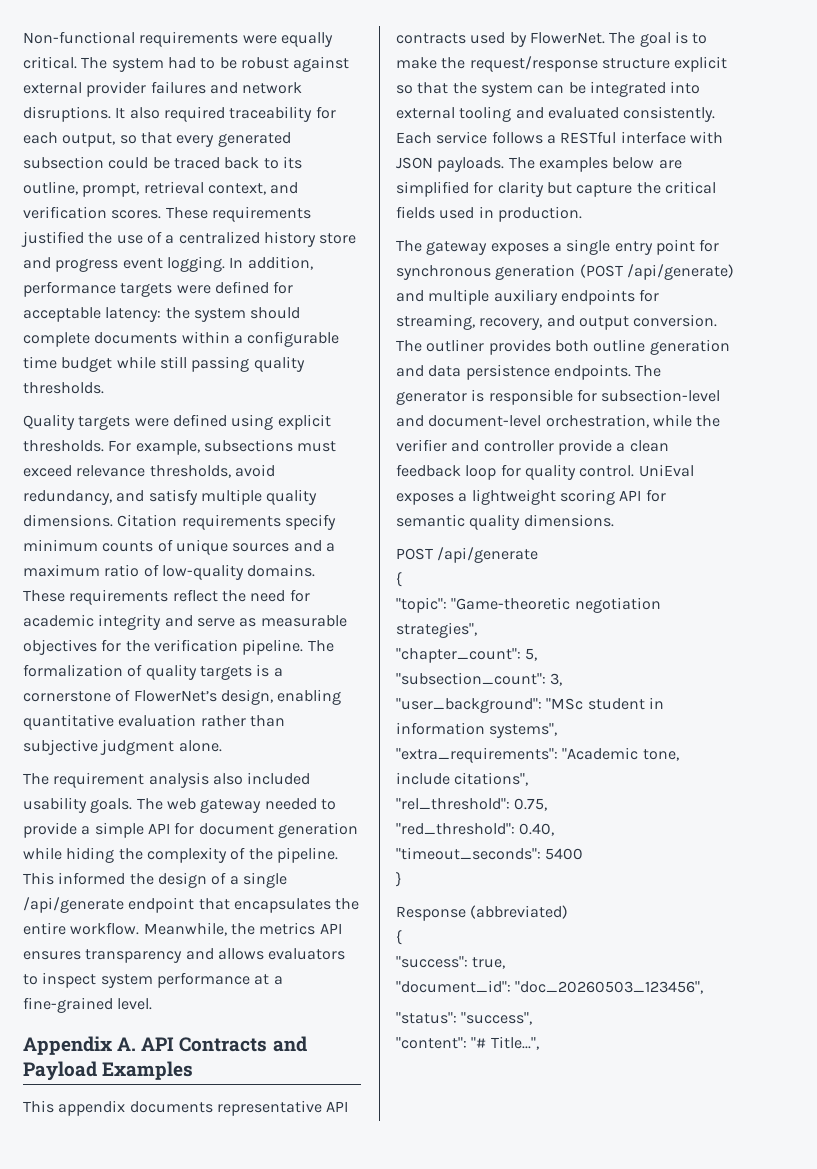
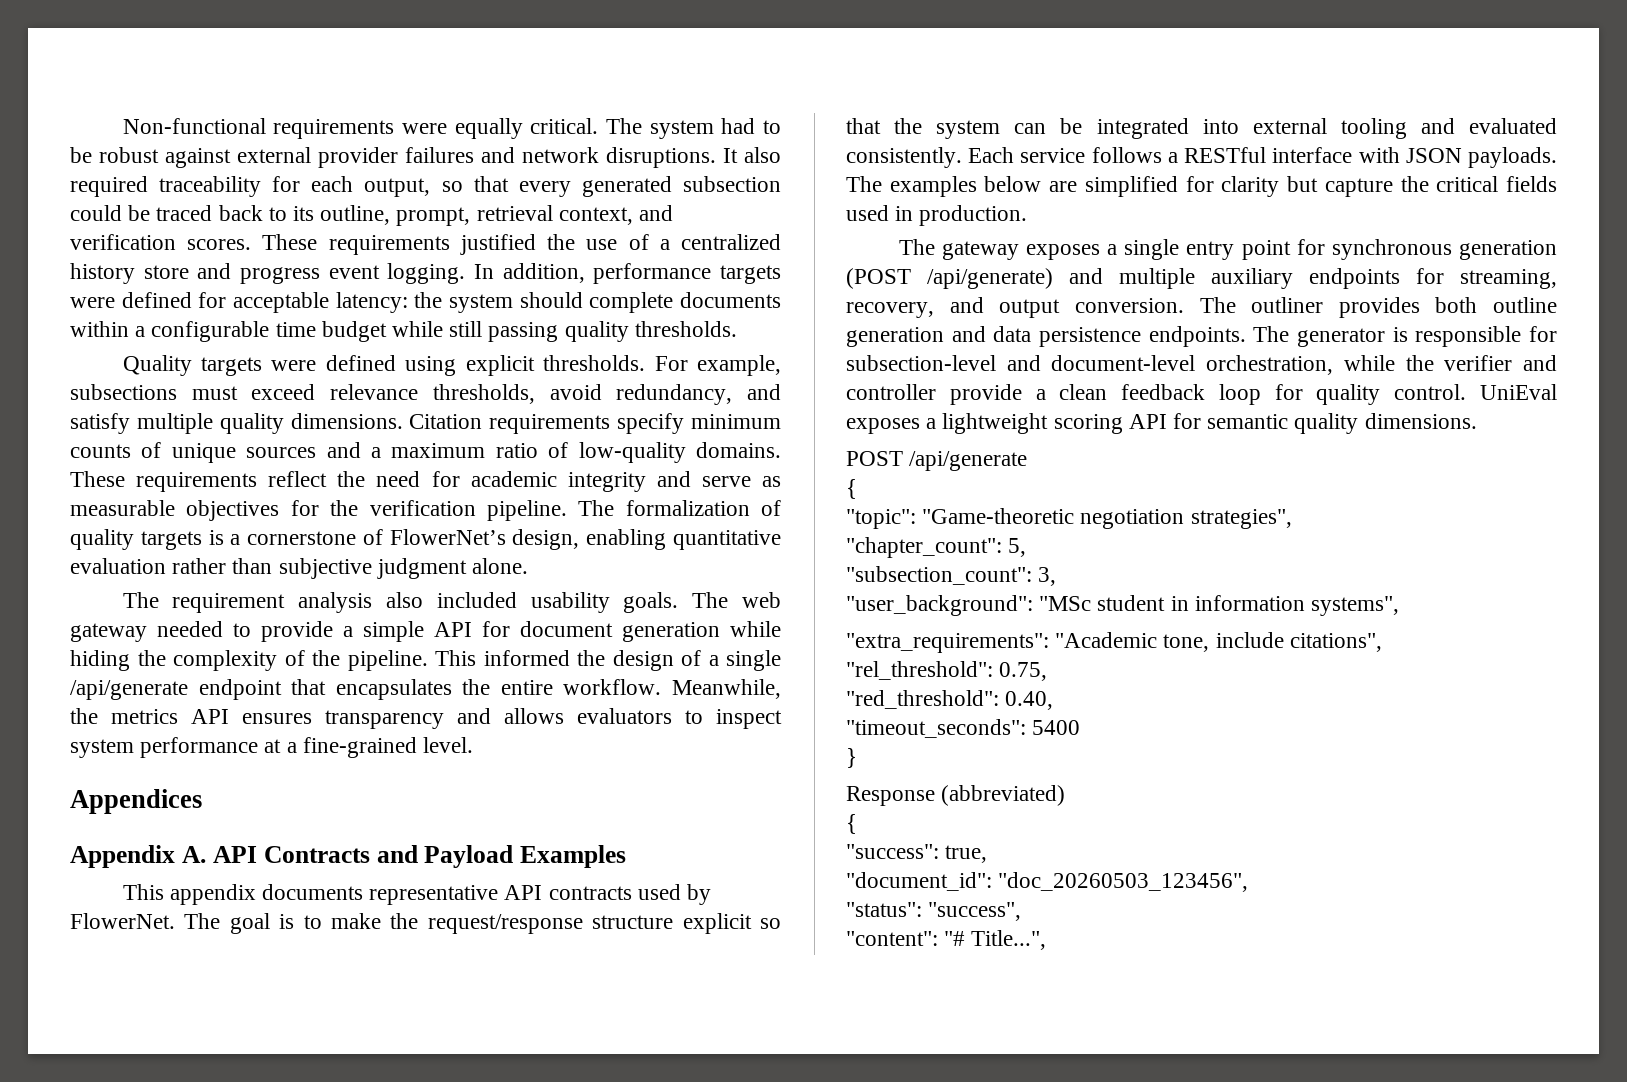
+ Appendices

